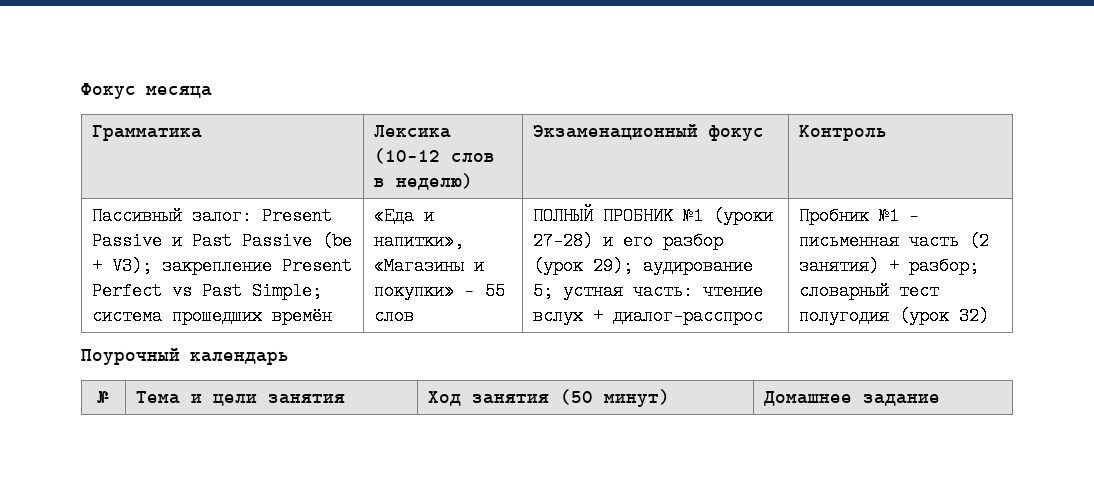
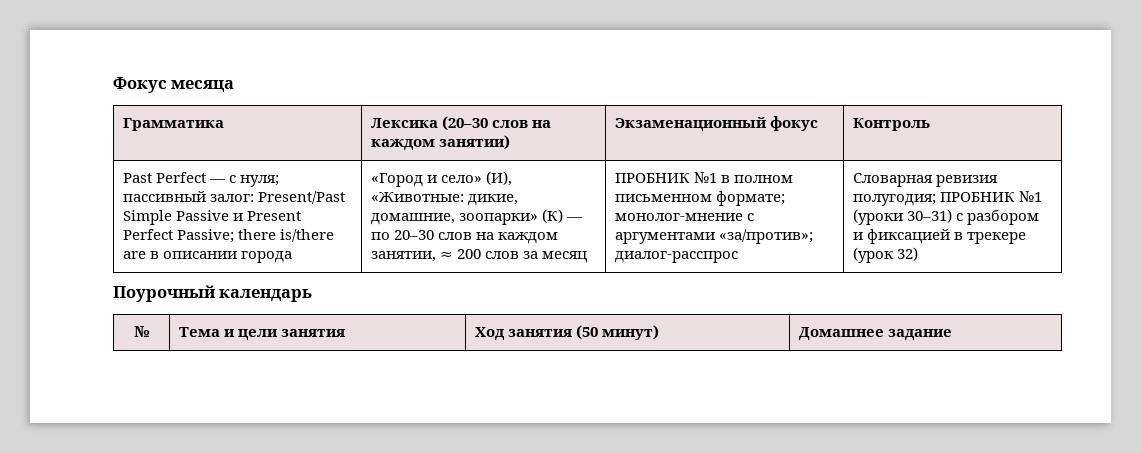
- Грамматика | Лексика (10–12 слов в неделю) | Экзаменационный фокус | Контроль
- Пассивный залог: Present Passive и Past Passive (be + V3); закрепление Present Perfect vs Past Simple; система прошедших времён | «Еда и напитки», «Магазины и покупки» — 55 слов | ПОЛНЫЙ ПРОБНИК №1 (уроки 27–28) и его разбор (урок 29); аудирование 5; устная часть: чтение вслух + диалог-расспрос | Пробник №1 — письменная часть (2 занятия) + разбор; словарный тест полугодия (урок 32)
+ Грамматика | Лексика (20–30 слов на каждом занятии) | Экзаменационный фокус | Контроль
+ Past Perfect — с нуля; пассивный залог: Present/Past Simple Passive и Present Perfect Passive; there is/there are в описании города | «Город и село» (И), «Животные: дикие, домашние, зоопарки» (К) — по 20–30 слов на каждом занятии, ≈ 200 слов за месяц | ПРОБНИК №1 в полном письменном формате; монолог-мнение с аргументами «за/против»; диалог-расспрос | Словарная ревизия полугодия; ПРОБНИК №1 (уроки 30–31) с разбором и фиксацией в трекере (урок 32)

